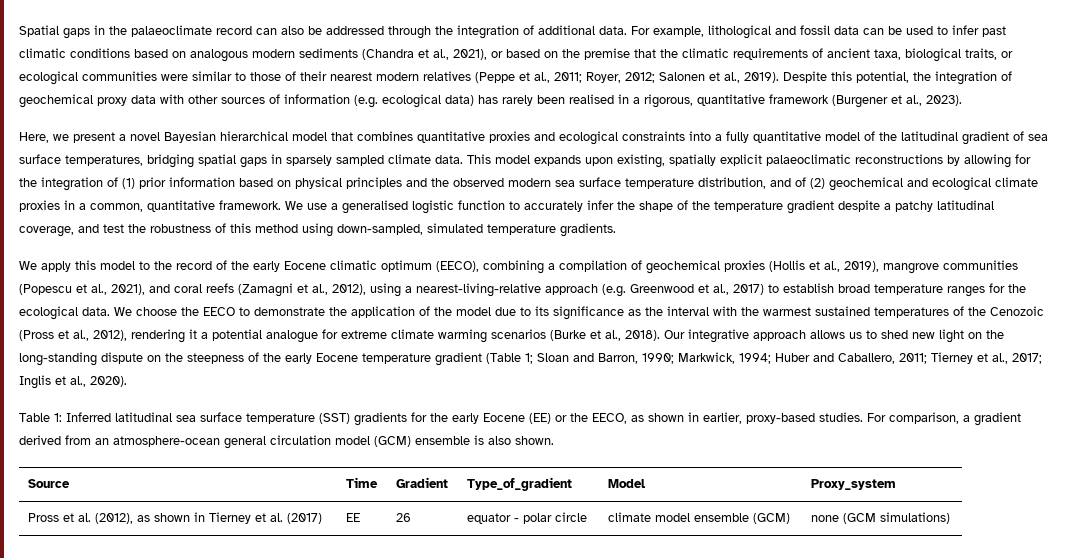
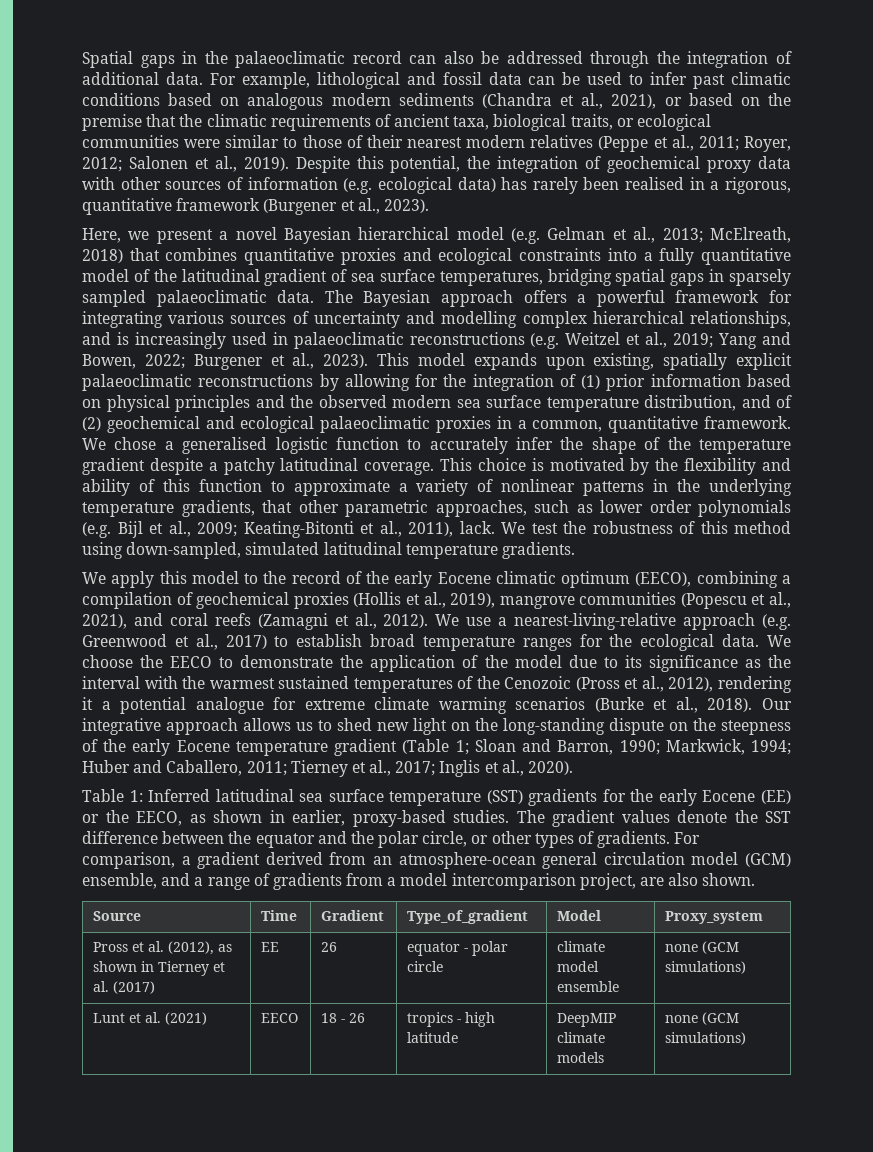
- Spatial gaps in the palaeoclimate record can also be addressed through the integration of additional data.
+ Spatial gaps in the palaeoclimatic record can also be addressed through the integration of additional data.
- Here, we present a novel Bayesian hierarchical model that combines quantitative proxies and ecological constraints into a fully quantitative model of the latitudinal gradient of sea surface temperatures, bridging spatial gaps in sparsely sampled climate data.
+ Here, we present a novel Bayesian hierarchical model (e.g. Gelman et al., 2013; McElreath, 2018) that combines quantitative proxies and ecological constraints into a fully quantitative model of the latitudinal gradient of sea surface temperatures, bridging spatial gaps in sparsely sampled palaeoclimatic data. The Bayesian approach offers a powerful framework for integrating various sources of uncertainty and modelling complex hierarchical relationships, and is increasingly used in palaeoclimatic reconstructions (e.g. Weitzel et al., 2019; Yang and Bowen, 2022; Burgener et al., 2023).
- This model expands upon existing, spatially explicit palaeoclimatic reconstructions by allowing for the integration of (1) prior information based on physical principles and the observed modern sea surface temperature distribution, and of (2) geochemical and ecological climate proxies in a common, quantitative framework.
+ This model expands upon existing, spatially explicit palaeoclimatic reconstructions by allowing for the integration of (1) prior information based on physical principles and the observed modern sea surface temperature distribution, and of (2) geochemical and ecological palaeoclimatic proxies in a common, quantitative framework.
- We use a generalised logistic function to accurately infer the shape of the temperature gradient despite a patchy latitudinal coverage, and test the robustness of this method using down-sampled, simulated temperature gradients.
+ We chose a generalised logistic function to accurately infer the shape of the temperature gradient despite a patchy latitudinal coverage. This choice is motivated by the flexibility and ability of this function to approximate a variety of nonlinear patterns in the underlying temperature gradients, that other parametric approaches, such as lower order polynomials (e.g. Bijl et al., 2009; Keating-Bitonti et al., 2011), lack. We test the robustness of this method using down-sampled, simulated latitudinal temperature gradients.
- We apply this model to the record of the early Eocene climatic optimum (EECO), combining a compilation of geochemical proxies (Hollis et al., 2019), mangrove communities (Popescu et al., 2021), and coral reefs (Zamagni et al., 2012), using a nearest-living-relative approach (e.g. Greenwood et al., 2017) to establish broad temperature ranges for the ecological data.
+ We apply this model to the record of the early Eocene climatic optimum (EECO), combining a compilation of geochemical proxies (Hollis et al., 2019), mangrove communities (Popescu et al., 2021), and coral reefs (Zamagni et al., 2012). We use a nearest-living-relative approach (e.g. Greenwood et al., 2017) to establish broad temperature ranges for the ecological data.
+ The gradient values denote the SST difference between the equator and the polar circle, or other types of gradients.
- For comparison, a gradient derived from an atmosphere-ocean general circulation model (GCM) ensemble is also shown.
+ For comparison, a gradient derived from an atmosphere-ocean general circulation model (GCM) ensemble, and a range of gradients from a model intercomparison project, are also shown.
- Pross et al. (2012), as shown in Tierney et al. (2017) | EE | 26 | equator - polar circle | climate model ensemble (GCM) | none (GCM simulations)
+ Pross et al. (2012), as shown in Tierney et al. (2017) | EE | 26 | equator - polar circle | climate model ensemble | none (GCM simulations)
+ Lunt et al. (2021) | EECO | 18 - 26 | tropics - high latitude | DeepMIP climate models | none (GCM simulations)

